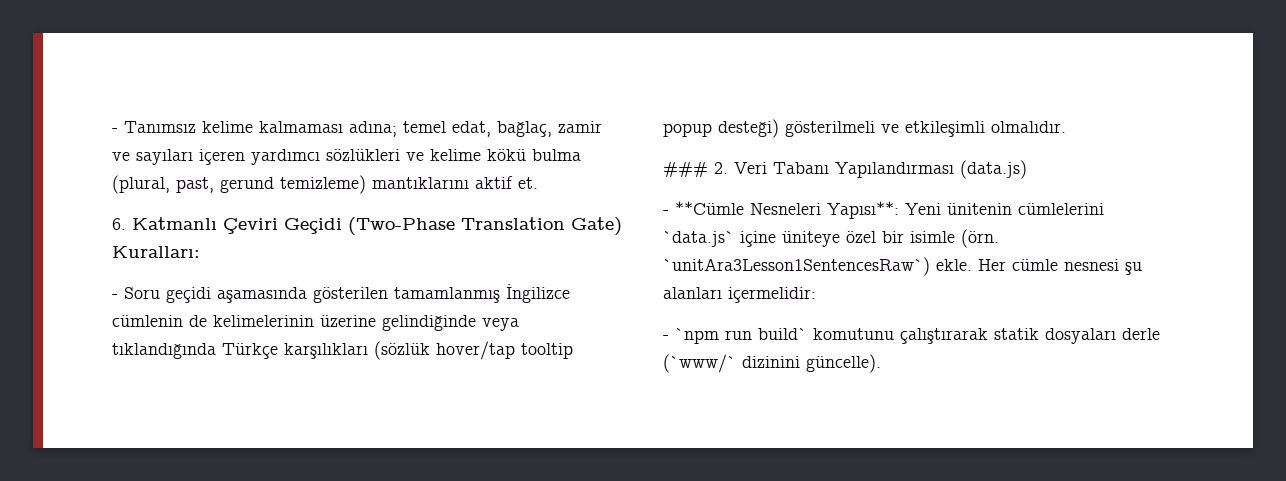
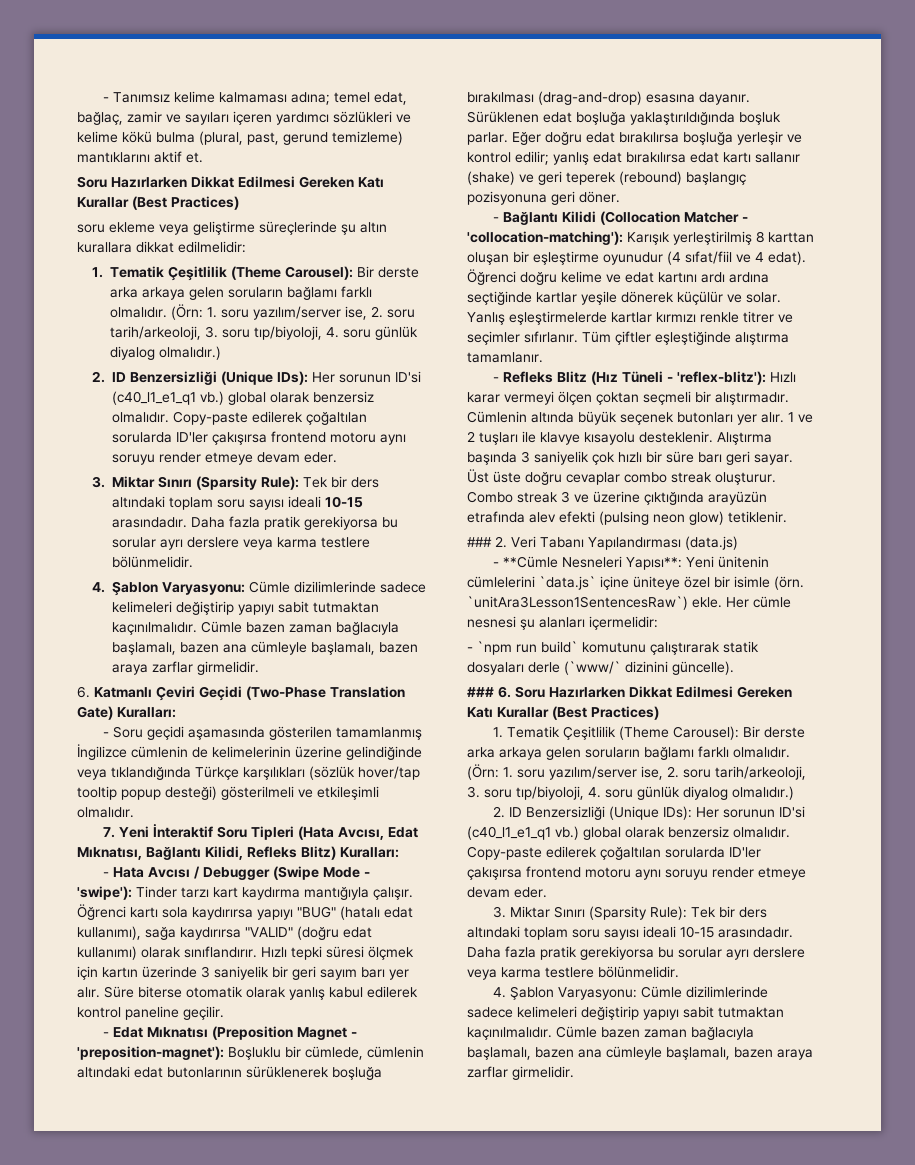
  - Tanımsız kelime kalmaması adına; temel edat, bağlaç, zamir ve sayıları içeren yardımcı sözlükleri ve kelime kökü bulma (plural, past, gerund temizleme) mantıklarını aktif et.
+ Soru Hazırlarken Dikkat Edilmesi Gereken Katı Kurallar (Best Practices)
+ soru ekleme veya geliştirme süreçlerinde şu altın kurallara dikkat edilmelidir:
+ 1. Tematik Çeşitlilik (Theme Carousel): Bir derste arka arkaya gelen soruların bağlamı farklı olmalıdır. (Örn: 1. soru yazılım/server ise, 2. soru tarih/arkeoloji, 3. soru tıp/biyoloji, 4. soru günlük diyalog olmalıdır.)
+ 2. ID Benzersizliği (Unique IDs): Her sorunun ID'si (c40_l1_e1_q1 vb.) global olarak benzersiz olmalıdır. Copy-paste edilerek çoğaltılan sorularda ID'ler çakışırsa frontend motoru aynı soruyu render etmeye devam eder.
+ 3. Miktar Sınırı (Sparsity Rule): Tek bir ders altındaki toplam soru sayısı ideali 10-15 arasındadır. Daha fazla pratik gerekiyorsa bu sorular ayrı derslere veya karma testlere bölünmelidir.
+ 4. Şablon Varyasyonu: Cümle dizilimlerinde sadece kelimeleri değiştirip yapıyı sabit tutmaktan kaçınılmalıdır. Cümle bazen zaman bağlacıyla başlamalı, bazen ana cümleyle başlamalı, bazen araya zarflar girmelidir.
+ 7. Yeni İnteraktif Soru Tipleri (Hata Avcısı, Edat Mıknatısı, Bağlantı Kilidi, Refleks Blitz) Kuralları:
+ - Hata Avcısı / Debugger (Swipe Mode - 'swipe'): Tinder tarzı kart kaydırma mantığıyla çalışır. Öğrenci kartı sola kaydırırsa yapıyı "BUG" (hatalı edat kullanımı), sağa kaydırırsa "VALID" (doğru edat kullanımı) olarak sınıflandırır. Hızlı tepki süresi ölçmek için kartın üzerinde 3 saniyelik bir geri sayım barı yer alır. Süre biterse otomatik olarak yanlış kabul edilerek kontrol paneline geçilir.
+ - Edat Mıknatısı (Preposition Magnet - 'preposition-magnet'): Boşluklu bir cümlede, cümlenin altındaki edat butonlarının sürüklenerek boşluğa bırakılması (drag-and-drop) esasına dayanır. Sürüklenen edat boşluğa yaklaştırıldığında boşluk parlar. Eğer doğru edat bırakılırsa boşluğa yerleşir ve kontrol edilir; yanlış edat bırakılırsa edat kartı sallanır (shake) ve geri teperek (rebound) başlangıç pozisyonuna geri döner.
+ - Bağlantı Kilidi (Collocation Matcher - 'collocation-matching'): Karışık yerleştirilmiş 8 karttan oluşan bir eşleştirme oyunudur (4 sıfat/fiil ve 4 edat). Öğrenci doğru kelime ve edat kartını ardı ardına seçtiğinde kartlar yeşile dönerek küçülür ve solar. Yanlış eşleştirmelerde kartlar kırmızı renkle titrer ve seçimler sıfırlanır. Tüm çiftler eşleştiğinde alıştırma tamamlanır.
+ - Refleks Blitz (Hız Tüneli - 'reflex-blitz'): Hızlı karar vermeyi ölçen çoktan seçmeli bir alıştırmadır. Cümlenin altında büyük seçenek butonları yer alır. 1 ve 2 tuşları ile klavye kısayolu desteklenir. Alıştırma başında 3 saniyelik çok hızlı bir süre barı geri sayar. Üst üste doğru cevaplar combo streak oluşturur. Combo streak 3 ve üzerine çıktığında arayüzün etrafında alev efekti (pulsing neon glow) tetiklenir.
+ ### 6. Soru Hazırlarken Dikkat Edilmesi Gereken Katı Kurallar (Best Practices)
+ 1. Tematik Çeşitlilik (Theme Carousel): Bir derste arka arkaya gelen soruların bağlamı farklı olmalıdır. (Örn: 1. soru yazılım/server ise, 2. soru tarih/arkeoloji, 3. soru tıp/biyoloji, 4. soru günlük diyalog olmalıdır.)
+ 2. ID Benzersizliği (Unique IDs): Her sorunun ID'si (c40_l1_e1_q1 vb.) global olarak benzersiz olmalıdır. Copy-paste edilerek çoğaltılan sorularda ID'ler çakışırsa frontend motoru aynı soruyu render etmeye devam eder.
+ 3. Miktar Sınırı (Sparsity Rule): Tek bir ders altındaki toplam soru sayısı ideali 10-15 arasındadır. Daha fazla pratik gerekiyorsa bu sorular ayrı derslere veya karma testlere bölünmelidir.
+ 4. Şablon Varyasyonu: Cümle dizilimlerinde sadece kelimeleri değiştirip yapıyı sabit tutmaktan kaçınılmalıdır. Cümle bazen zaman bağlacıyla başlamalı, bazen ana cümleyle başlamalı, bazen araya zarflar girmelidir.

